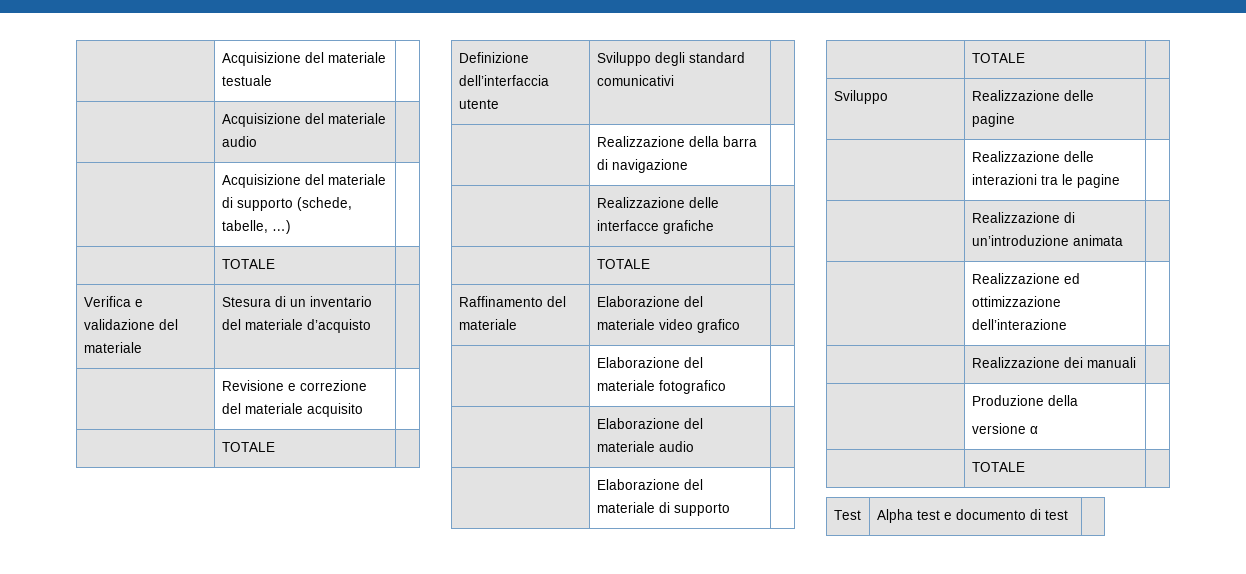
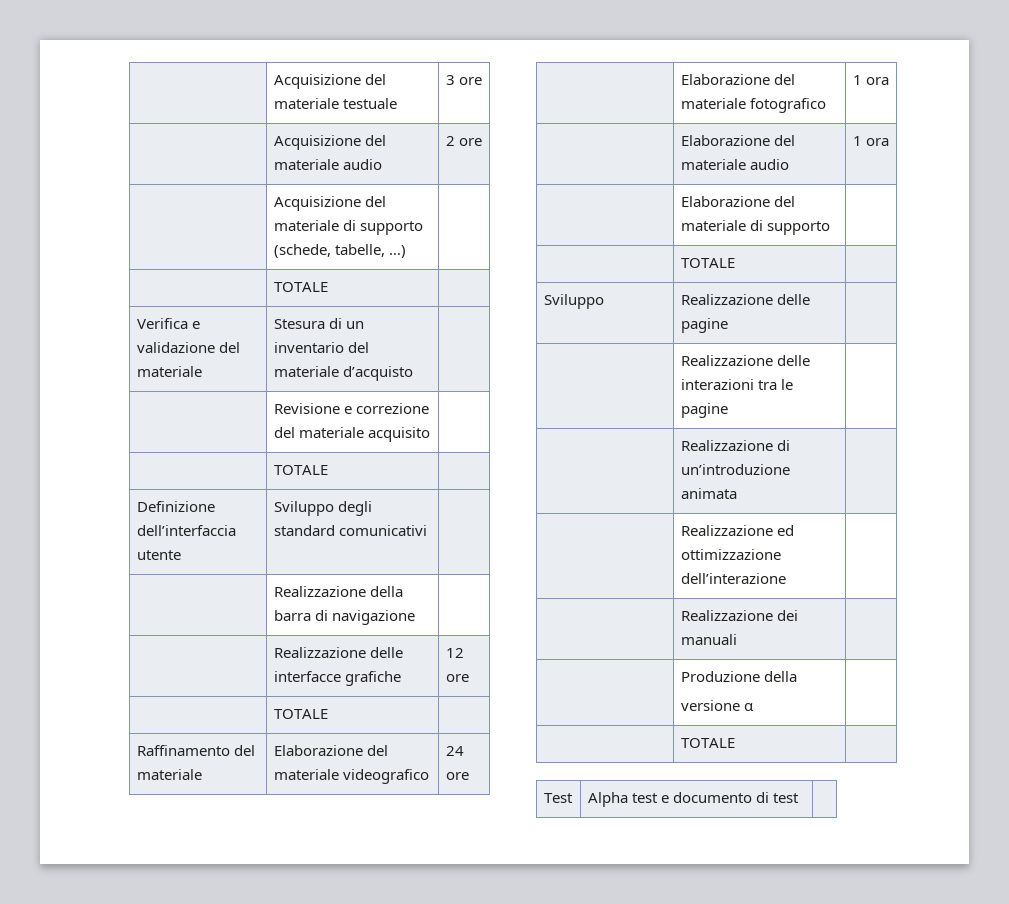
- | Acquisizione del materiale testuale |
+ | Acquisizione del materiale testuale | 3 ore
- | Acquisizione del materiale audio |
+ | Acquisizione del materiale audio | 2 ore
- | Realizzazione delle interfacce grafiche |
+ | Realizzazione delle interfacce grafiche | 12 ore
- Raffinamento del materiale | Elaborazione del materiale video grafico |
+ Raffinamento del materiale | Elaborazione del materiale videografico | 24 ore
- | Elaborazione del materiale fotografico |
+ | Elaborazione del materiale fotografico | 1 ora
- | Elaborazione del materiale audio |
+ | Elaborazione del materiale audio | 1 ora

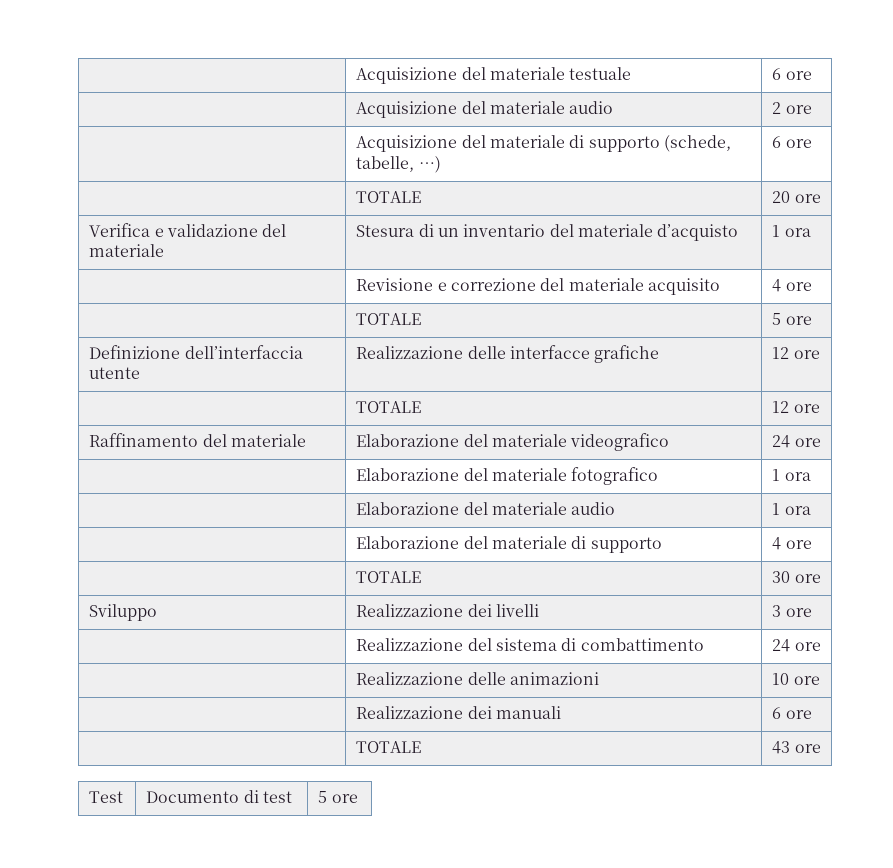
- | Acquisizione del materiale testuale | 3 ore
+ | Acquisizione del materiale testuale | 6 ore
- | Acquisizione del materiale di supporto (schede, tabelle, …) |
- | TOTALE |
+ | Acquisizione del materiale di supporto (schede, tabelle, …) | 6 ore
+ | TOTALE | 20 ore
- Verifica e validazione del materiale | Stesura di un inventario del materiale d’acquisto |
+ Verifica e validazione del materiale | Stesura di un inventario del materiale d’acquisto | 1 ora
- | Revisione e correzione del materiale acquisito |
- | TOTALE |
+ | Revisione e correzione del materiale acquisito | 4 ore
+ | TOTALE | 5 ore
- Definizione dell’interfaccia utente | Sviluppo degli standard comunicativi |
- | Realizzazione della barra di navigazione |
- | Realizzazione delle interfacce grafiche | 12 ore
- | TOTALE |
+ Definizione dell’interfaccia utente | Realizzazione delle interfacce grafiche | 12 ore
+ | TOTALE | 12 ore
- | Elaborazione del materiale di supporto |
- | TOTALE |
+ | Elaborazione del materiale di supporto | 4 ore
+ | TOTALE | 30 ore
- Sviluppo | Realizzazione delle pagine |
- | Realizzazione delle interazioni tra le pagine |
- | Realizzazione di un’introduzione animata |
- | Realizzazione ed ottimizzazione dell’interazione |
+ Sviluppo | Realizzazione dei livelli | 3 ore
+ | Realizzazione del sistema di combattimento | 24 ore
+ | Realizzazione delle animazioni | 10 ore
- | Realizzazione dei manuali |
- | Produzione della
- versione α |
- | TOTALE |
+ | Realizzazione dei manuali | 6 ore
+ | TOTALE | 43 ore
- Test | Alpha test e documento di test |
+ Test | Documento di test | 5 ore

